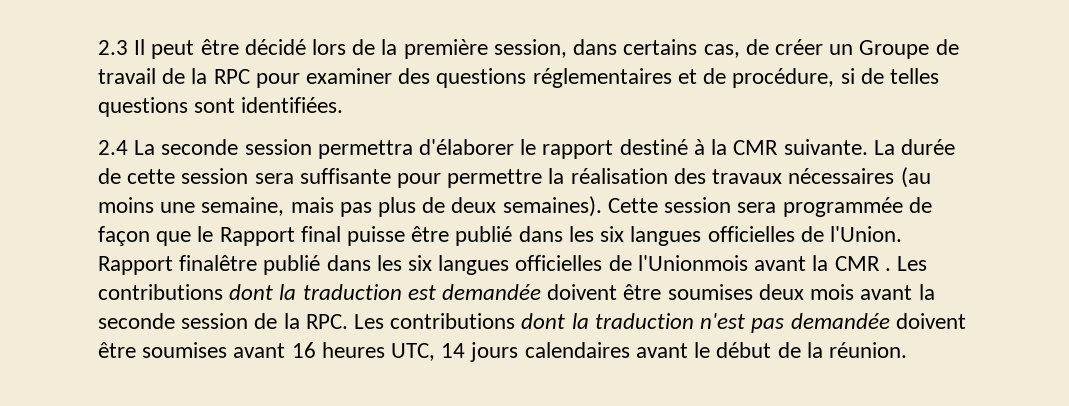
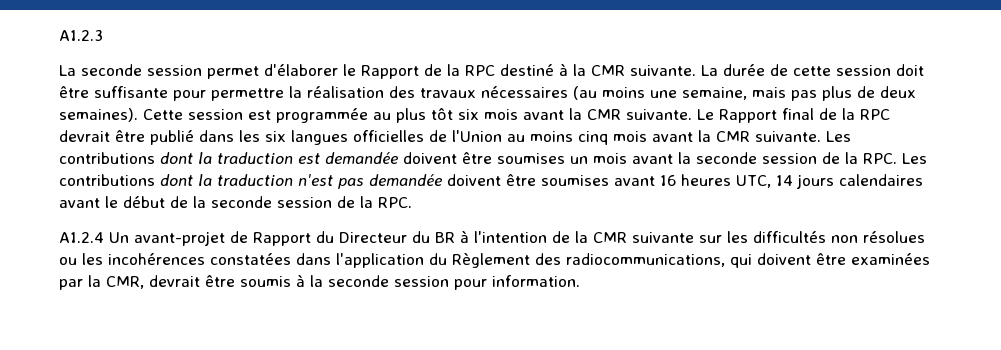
- 2.3 Il peut être décidé lors de la première session, dans certains cas, de créer un Groupe de travail de la RPC pour examiner des questions réglementaires et de procédure, si de telles questions sont identifiées.
- 2.4 La seconde session permettra d'élaborer le rapport destiné à la CMR suivante.
+ A1.2.3
+ La seconde session permet d'élaborer le Rapport de la RPC destiné à la CMR suivante.
- La durée de cette session sera suffisante pour permettre la réalisation des travaux nécessaires (au moins une semaine, mais pas plus de deux semaines).
+ La durée de cette session doit être suffisante pour permettre la réalisation des travaux nécessaires (au moins une semaine, mais pas plus de deux semaines).
- Cette session sera programmée de façon que le Rapport final puisse être publié dans les six langues officielles de l'Union. Rapport finalêtre publié dans les six langues officielles de l'Unionmois avant la CMR .
+ Cette session est programmée au plus tôt six mois avant la CMR suivante. Le Rapport final de la RPC devrait être publié dans les six langues officielles de l'Union au moins cinq mois avant la CMR suivante.
- Les contributions dont la traduction est demandée doivent être soumises deux mois avant la seconde session de la RPC. Les contributions dont la traduction n'est pas demandée doivent être soumises avant 16 heures UTC, 14 jours calendaires avant le début de la réunion.
+ Les contributions dont la traduction est demandée doivent être soumises un mois avant la seconde session de la RPC. Les contributions dont la traduction n'est pas demandée doivent être soumises avant 16 heures UTC, 14 jours calendaires avant le début de la seconde session de la RPC.
+ A1.2.4 Un avant-projet de Rapport du Directeur du BR à l'intention de la CMR suivante sur les difficultés non résolues ou les incohérences constatées dans l'application du Règlement des radiocommunications, qui doivent être examinées par la CMR, devrait être soumis à la seconde session pour information.

